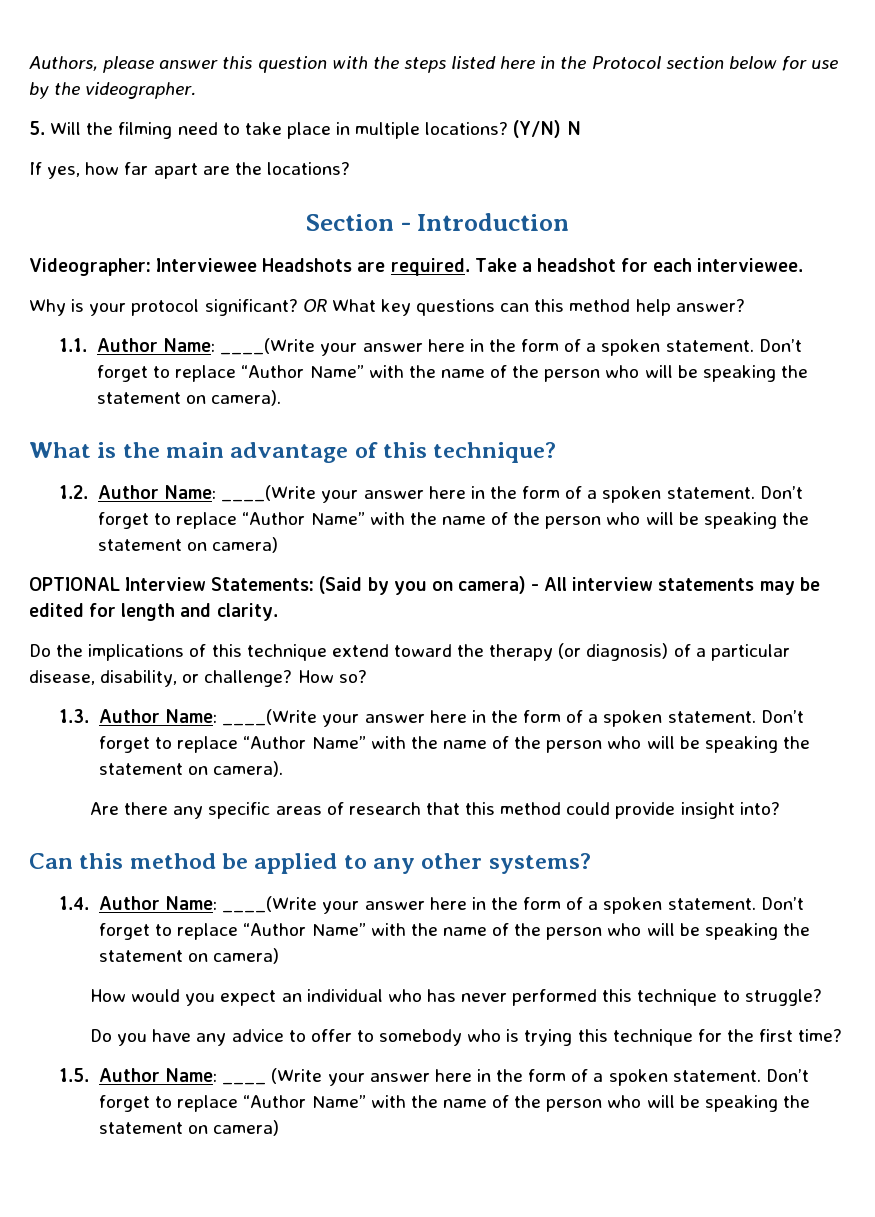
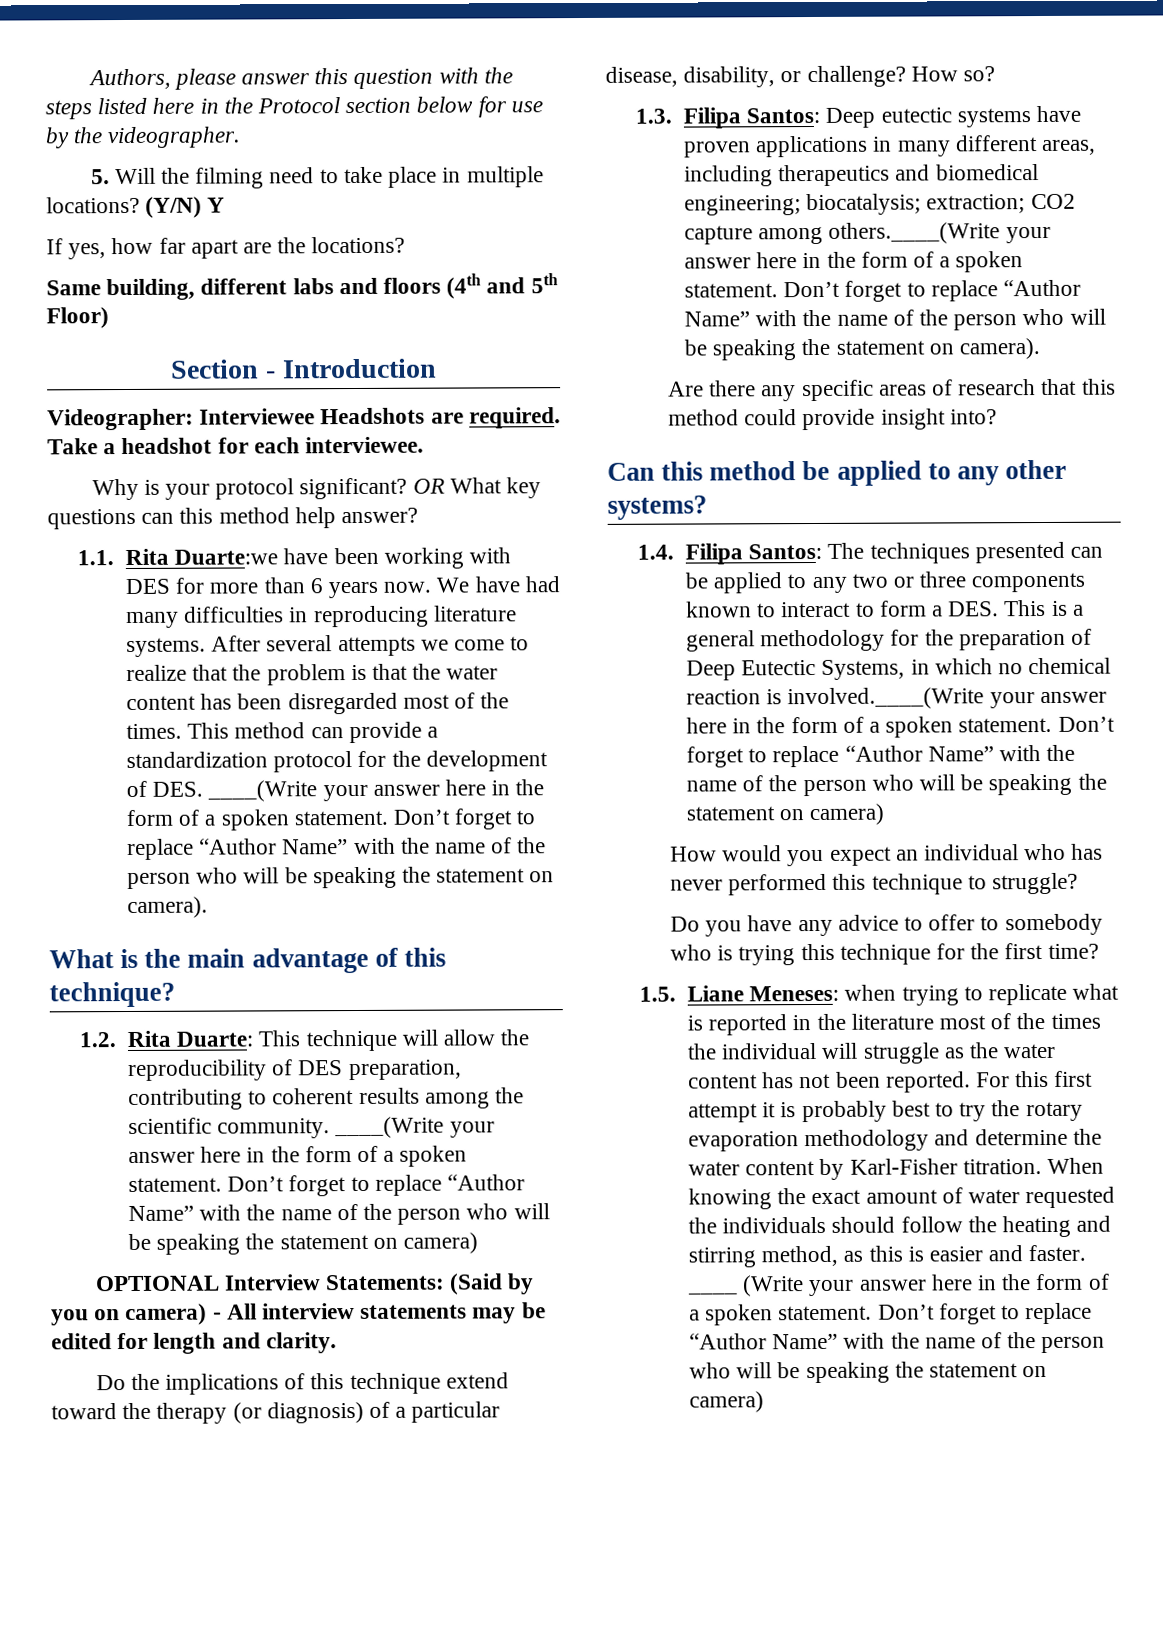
- (Y/N) N
+ (Y/N) Y
+ Same building, different labs and floors (4th and 5th Floor)
- 1.1. Author Name: ____(Write your answer here in the form of a spoken statement.
+ 1.1. Rita Duarte:we have been working with DES for more than 6 years now. We have had many difficulties in reproducing literature systems. After several attempts we come to realize that the problem is that the water content has been disregarded most of the times. This method can provide a standardization protocol for the development of DES. ____(Write your answer here in the form of a spoken statement.
- 1.2. Author Name: ____(Write your answer here in the form of a spoken statement.
+ 1.2. Rita Duarte: This technique will allow the reproducibility of DES preparation, contributing to coherent results among the scientific community. ____(Write your answer here in the form of a spoken statement.
- 1.3. Author Name: ____(Write your answer here in the form of a spoken statement.
+ 1.3. Filipa Santos: Deep eutectic systems have proven applications in many different areas, including therapeutics and biomedical engineering; biocatalysis; extraction; CO2 capture among others.____(Write your answer here in the form of a spoken statement.
- 1.4. Author Name: ____(Write your answer here in the form of a spoken statement.
+ 1.4. Filipa Santos: The techniques presented can be applied to any two or three components known to interact to form a DES. This is a general methodology for the preparation of Deep Eutectic Systems, in which no chemical reaction is involved.____(Write your answer here in the form of a spoken statement.
- 1.5. Author Name: ____ (Write your answer here in the form of a spoken statement.
+ 1.5. Liane Meneses: when trying to replicate what is reported in the literature most of the times the individual will struggle as the water content has not been reported. For this first attempt it is probably best to try the rotary evaporation methodology and determine the water content by Karl-Fisher titration. When knowing the exact amount of water requested the individuals should follow the heating and stirring method, as this is easier and faster. ____ (Write your answer here in the form of a spoken statement.

